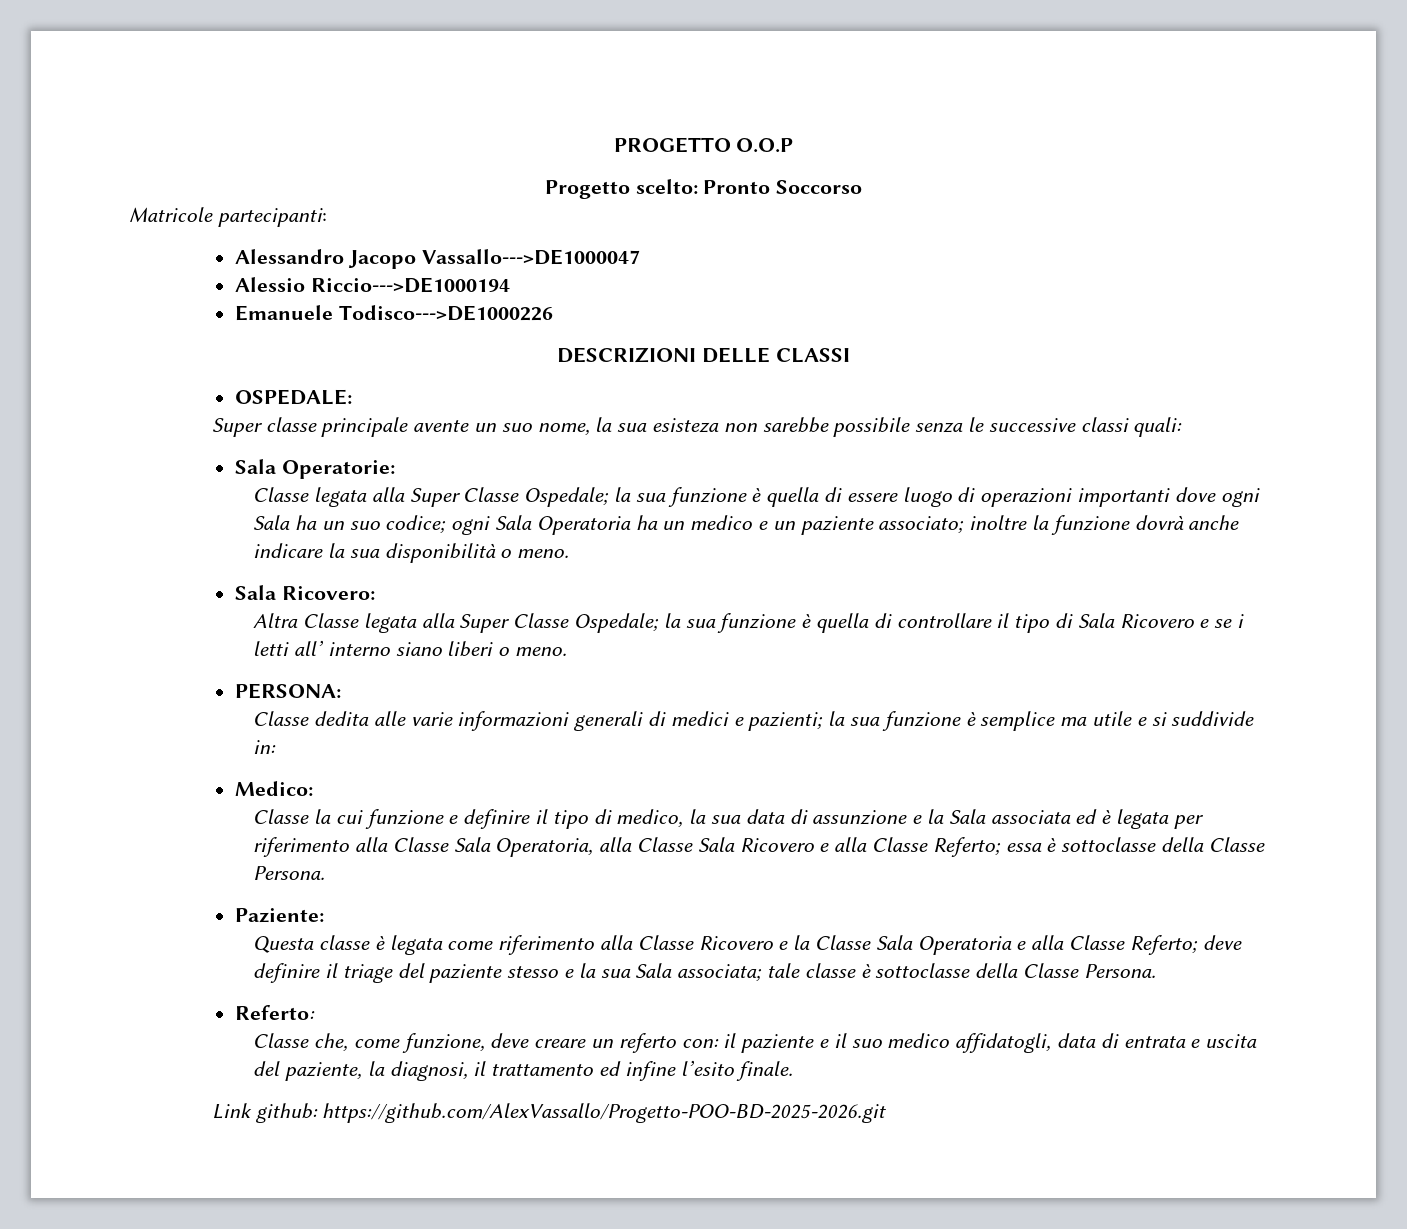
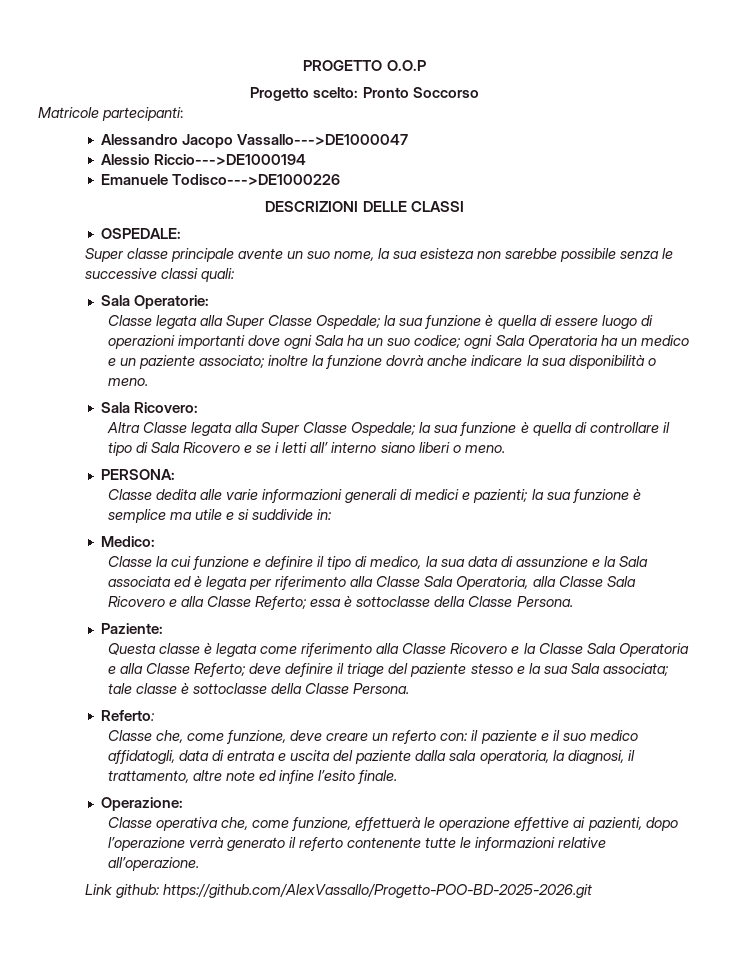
- Classe che, come funzione, deve creare un referto con: il paziente e il suo medico affidatogli, data di entrata e uscita del paziente, la diagnosi, il trattamento ed infine l’esito finale.
+ Classe che, come funzione, deve creare un referto con: il paziente e il suo medico affidatogli, data di entrata e uscita del paziente dalla sala operatoria, la diagnosi, il trattamento, altre note ed infine l’esito finale.
+ Operazione:
+ Classe operativa che, come funzione, effettuerà le operazione effettive ai pazienti, dopo l’operazione verrà generato il referto contenente tutte le informazioni relative all’operazione.

